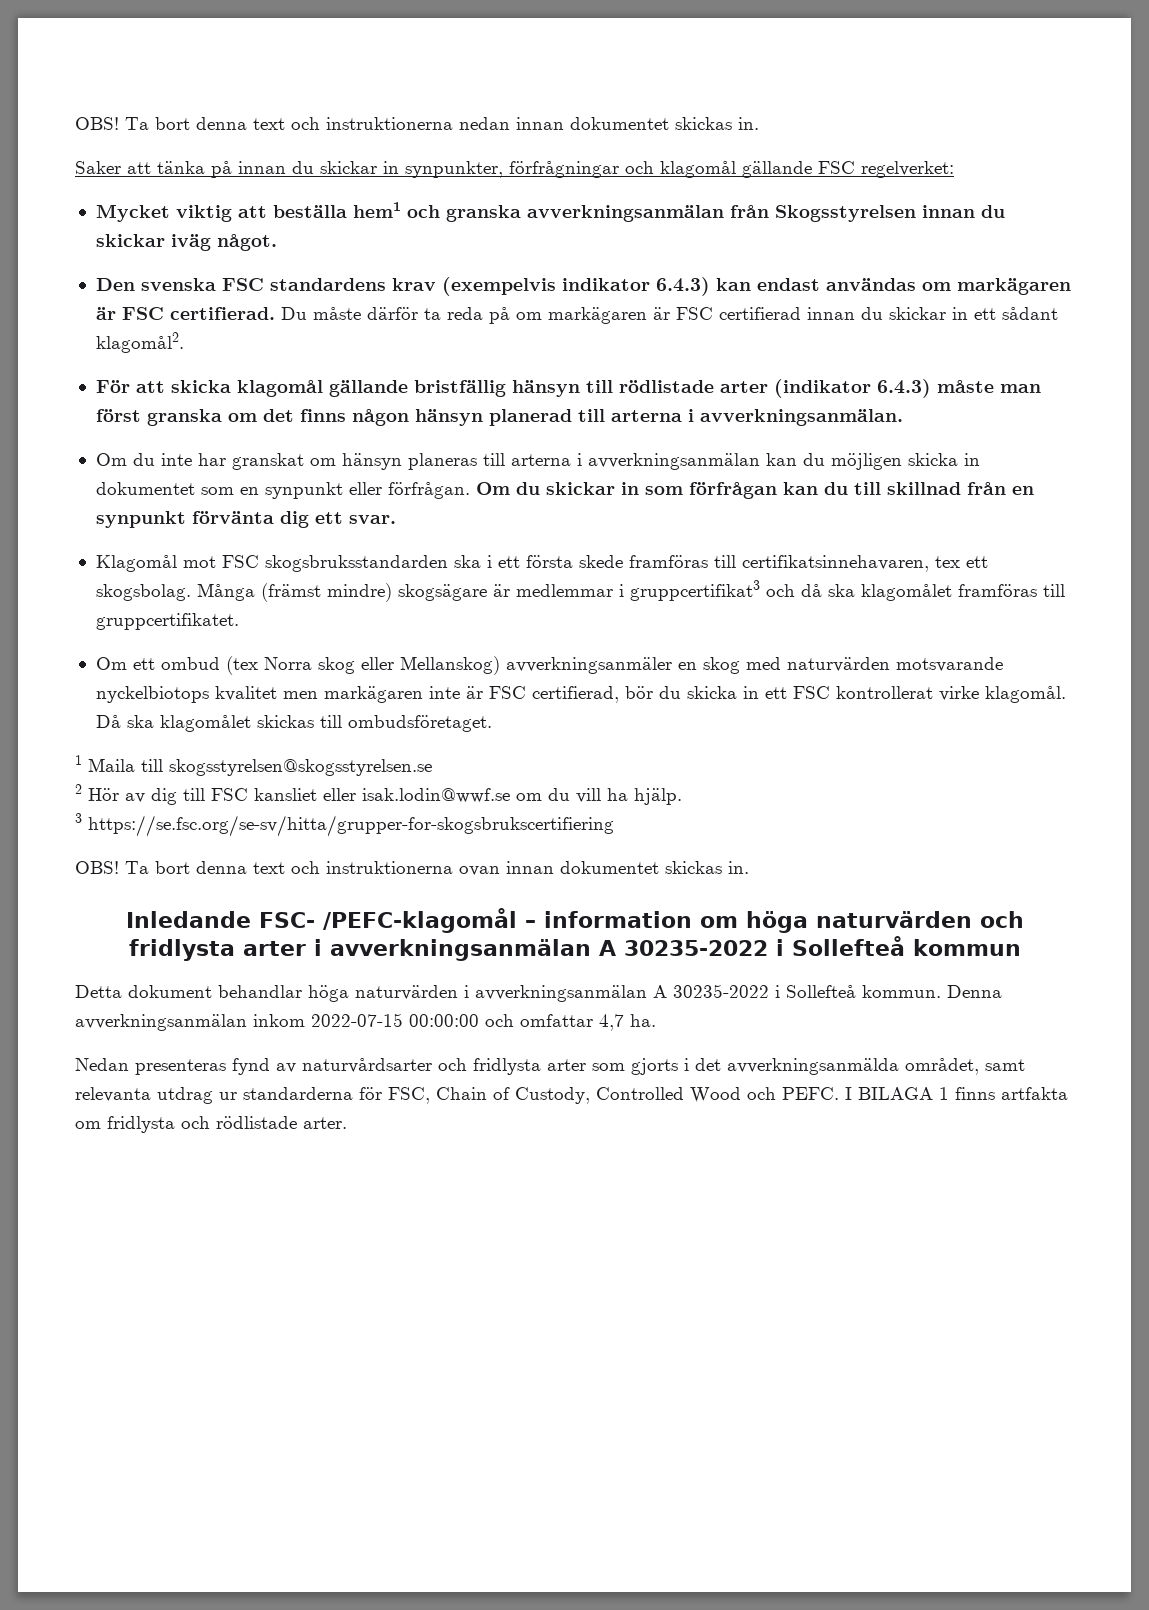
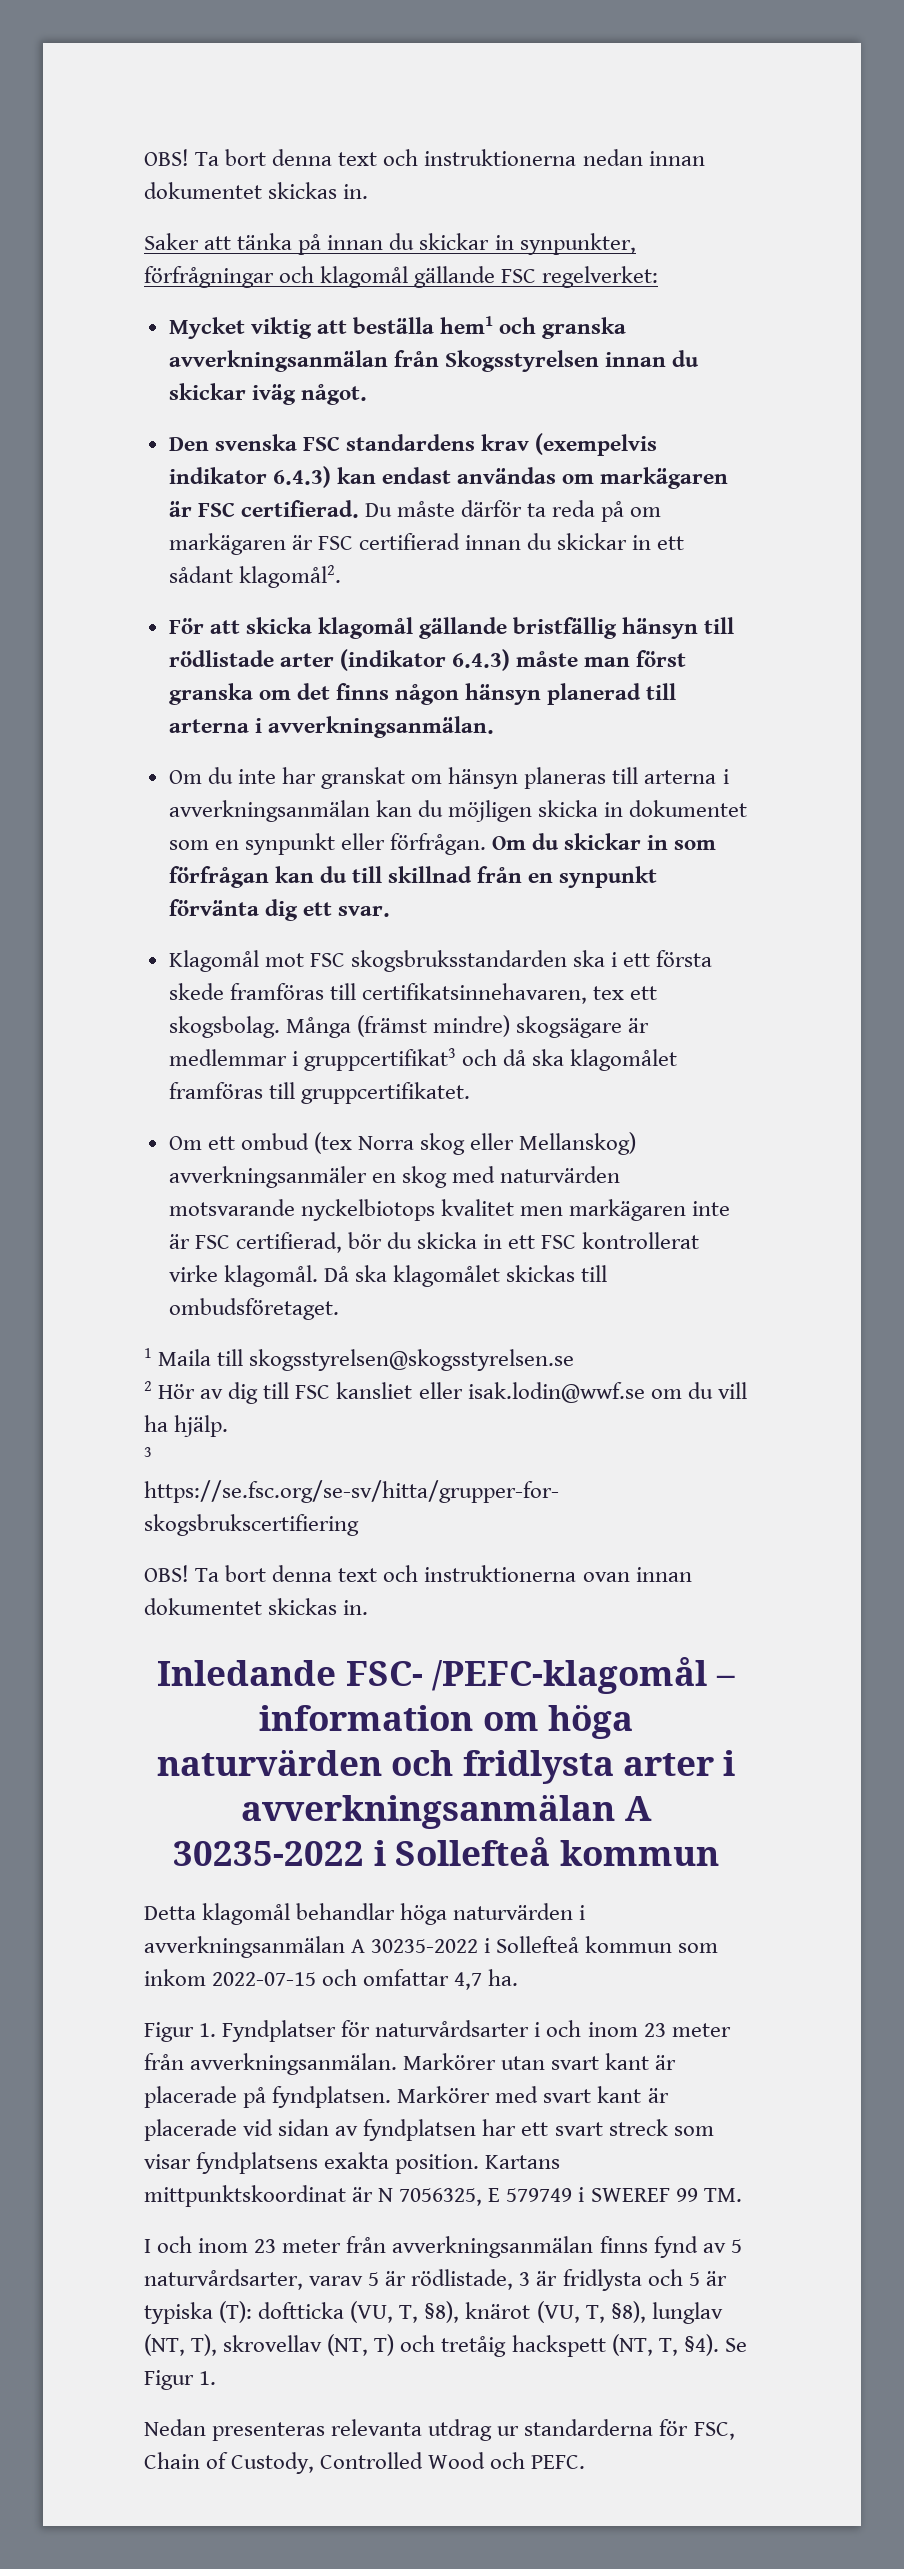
- Detta dokument behandlar höga naturvärden i avverkningsanmälan A 30235-2022 i Sollefteå kommun. Denna avverkningsanmälan inkom 2022-07-15 00:00:00 och omfattar 4,7 ha.
+ Detta klagomål behandlar höga naturvärden i avverkningsanmälan A 30235-2022 i Sollefteå kommun som inkom 2022-07-15 och omfattar 4,7 ha.
- Nedan presenteras fynd av naturvårdsarter och fridlysta arter som gjorts i det avverkningsanmälda området, samt relevanta utdrag ur standarderna för FSC, Chain of Custody, Controlled Wood och PEFC. I BILAGA 1 finns artfakta om fridlysta och rödlistade arter.
+ Figur 1. Fyndplatser för naturvårdsarter i och inom 23 meter från avverkningsanmälan. Markörer utan svart kant är placerade på fyndplatsen. Markörer med svart kant är placerade vid sidan av fyndplatsen har ett svart streck som visar fyndplatsens exakta position. Kartans mittpunktskoordinat är N 7056325, E 579749 i SWEREF 99 TM.
+ I och inom 23 meter från avverkningsanmälan finns fynd av 5 naturvårdsarter, varav 5 är rödlistade, 3 är fridlysta och 5 är typiska (T): doftticka (VU, T, §8), knärot (VU, T, §8), lunglav (NT, T), skrovellav (NT, T) och tretåig hackspett (NT, T, §4). Se Figur 1.
+ Nedan presenteras relevanta utdrag ur standarderna för FSC, Chain of Custody, Controlled Wood och PEFC.

